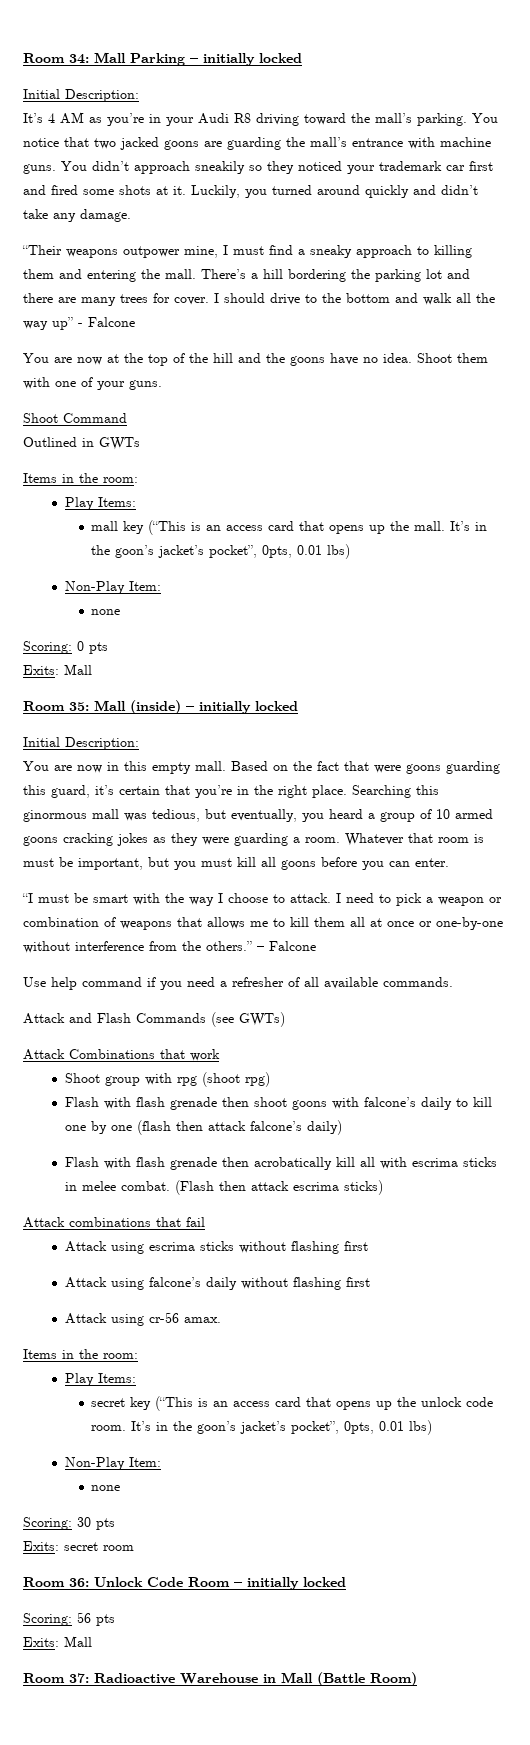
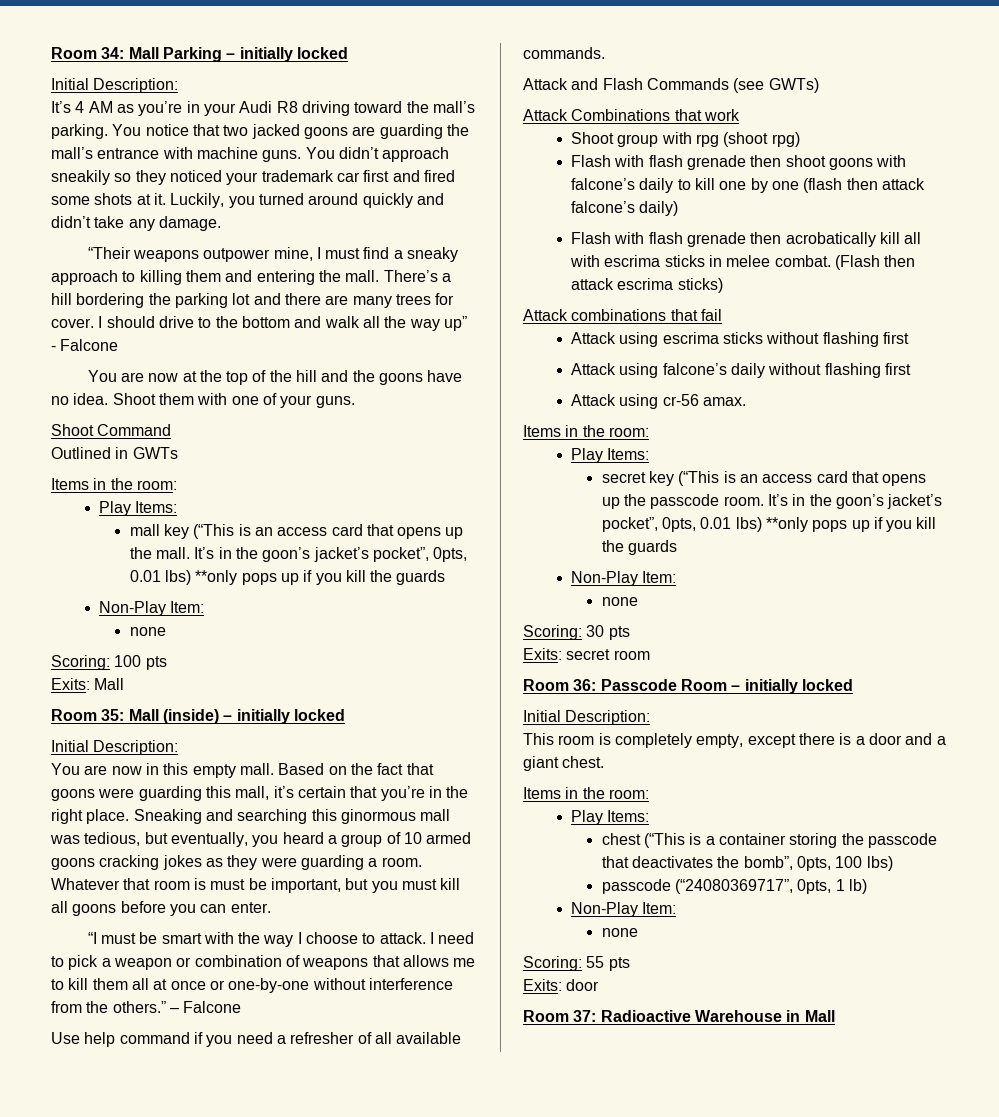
- mall key (“This is an access card that opens up the mall. It’s in the goon’s jacket’s pocket”, 0pts, 0.01 lbs)
+ mall key (“This is an access card that opens up the mall. It’s in the goon’s jacket’s pocket”, 0pts, 0.01 lbs) **only pops up if you kill the guards
  Non-Play Item:
  none
- Scoring: 0 pts
+ Scoring: 100 pts
- Based on the fact that were goons guarding this guard, it’s certain that you’re in the right place.
+ Based on the fact that goons were guarding this mall, it’s certain that you’re in the right place.
- Searching this ginormous mall was tedious, but eventually, you heard a group of 10 armed goons cracking jokes as they were guarding a room.
+ Sneaking and searching this ginormous mall was tedious, but eventually, you heard a group of 10 armed goons cracking jokes as they were guarding a room.
- secret key (“This is an access card that opens up the unlock code room. It’s in the goon’s jacket’s pocket”, 0pts, 0.01 lbs)
+ secret key (“This is an access card that opens up the passcode room. It’s in the goon’s jacket’s pocket”, 0pts, 0.01 lbs) **only pops up if you kill the guards
- Room 36: Unlock Code Room – initially locked
- Scoring: 56 pts
- Exits: Mall
+ Room 36: Passcode Room – initially locked
+ Initial Description:
+ This room is completely empty, except there is a door and a giant chest.
+ Items in the room:
+ Play Items:
+ chest (“This is a container storing the passcode that deactivates the bomb”, 0pts, 100 lbs)
+ passcode (“24080369717”, 0pts, 1 lb)
+ Non-Play Item:
+ none
+ Scoring: 55 pts
+ Exits: door
- Room 37: Radioactive Warehouse in Mall (Battle Room)
+ Room 37: Radioactive Warehouse in Mall

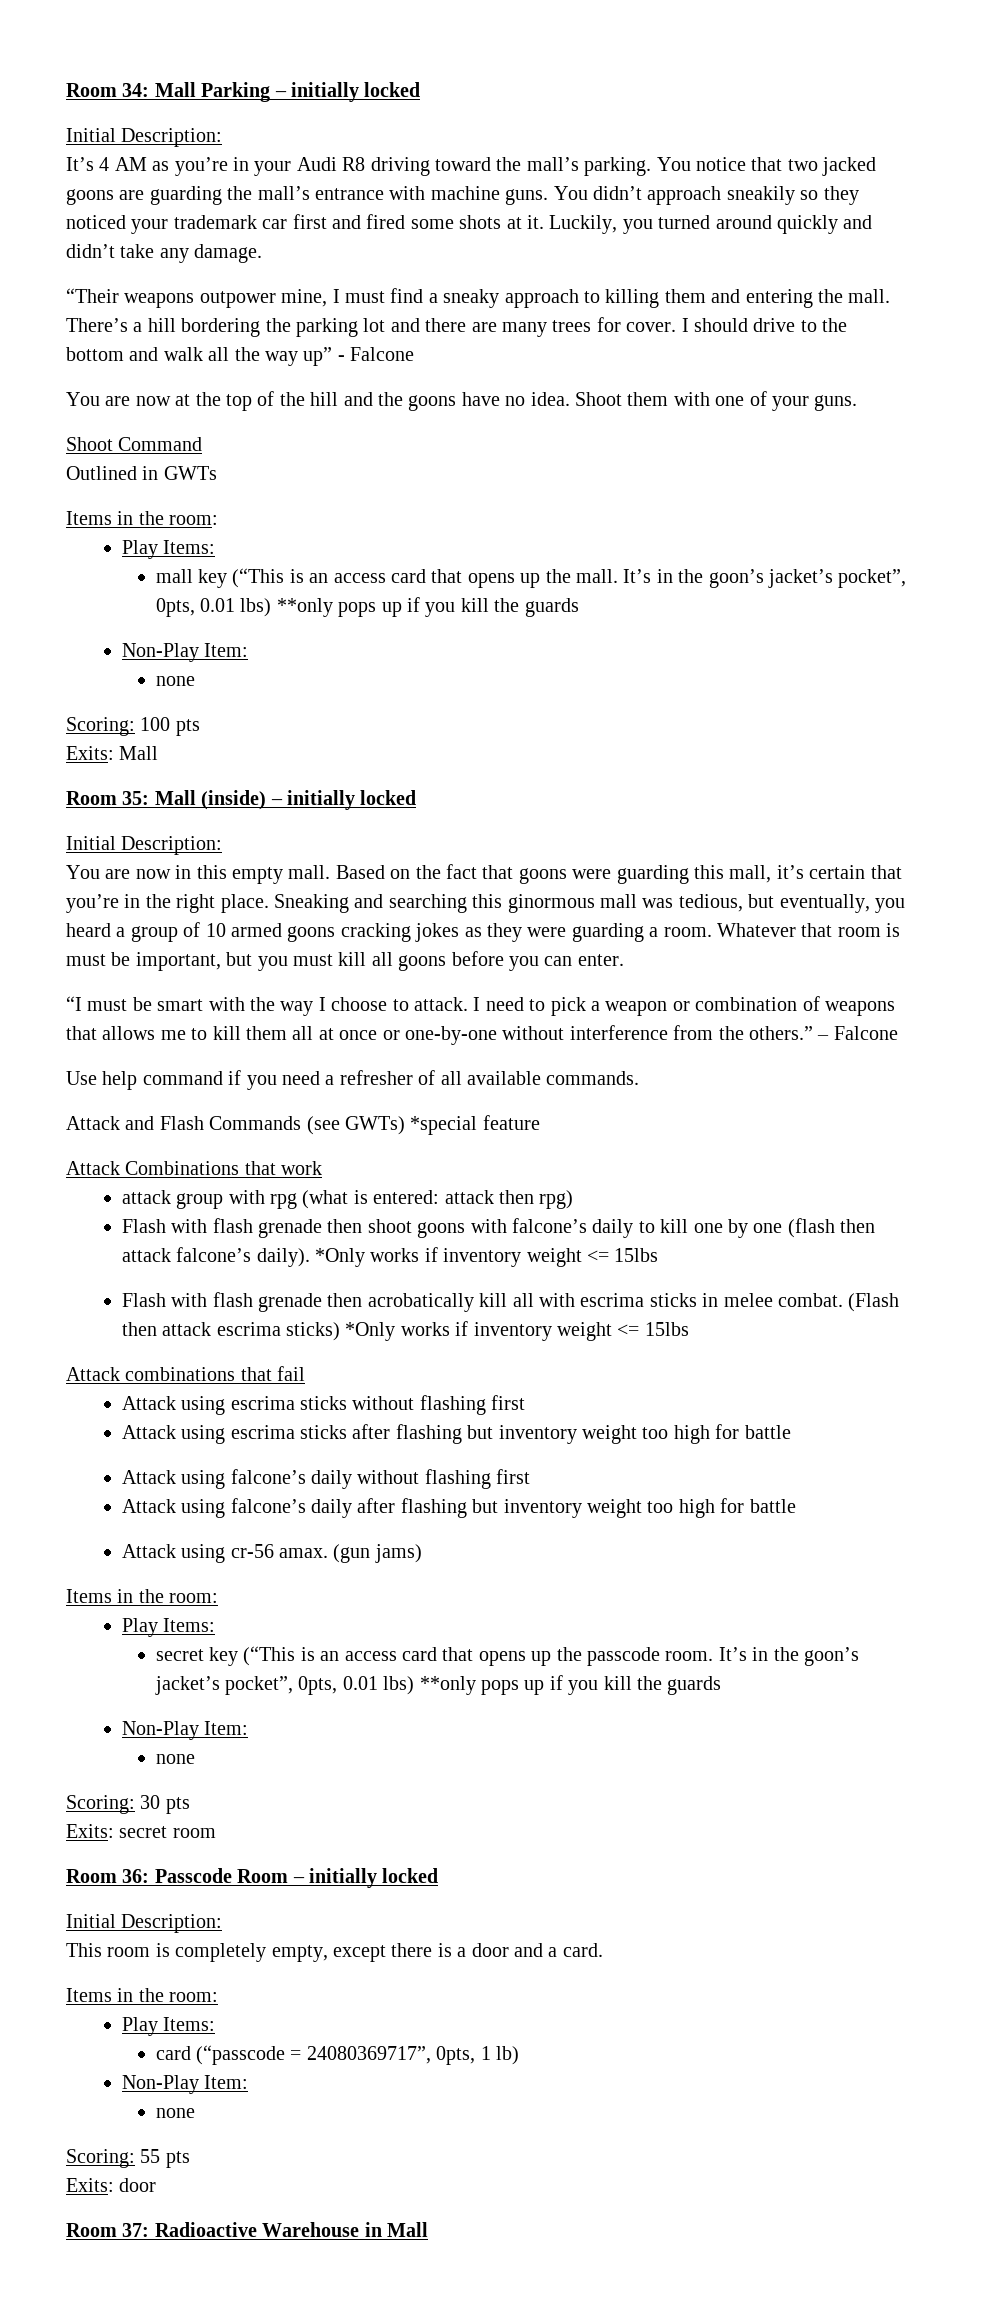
- Attack and Flash Commands (see GWTs)
+ Attack and Flash Commands (see GWTs) *special feature
- Shoot group with rpg (shoot rpg)
+ attack group with rpg (what is entered: attack then rpg)
- Flash with flash grenade then shoot goons with falcone’s daily to kill one by one (flash then attack falcone’s daily)
+ Flash with flash grenade then shoot goons with falcone’s daily to kill one by one (flash then attack falcone’s daily). *Only works if inventory weight <= 15lbs
- (Flash then attack escrima sticks)
+ (Flash then attack escrima sticks) *Only works if inventory weight <= 15lbs
+ Attack using escrima sticks after flashing but inventory weight too high for battle
+ Attack using falcone’s daily after flashing but inventory weight too high for battle
+ (gun jams)
- This room is completely empty, except there is a door and a giant chest.
+ This room is completely empty, except there is a door and a card.
  Items in the room:
  Play Items:
- chest (“This is a container storing the passcode that deactivates the bomb”, 0pts, 100 lbs)
- passcode (“24080369717”, 0pts, 1 lb)
+ card (“passcode = 24080369717”, 0pts, 1 lb)

